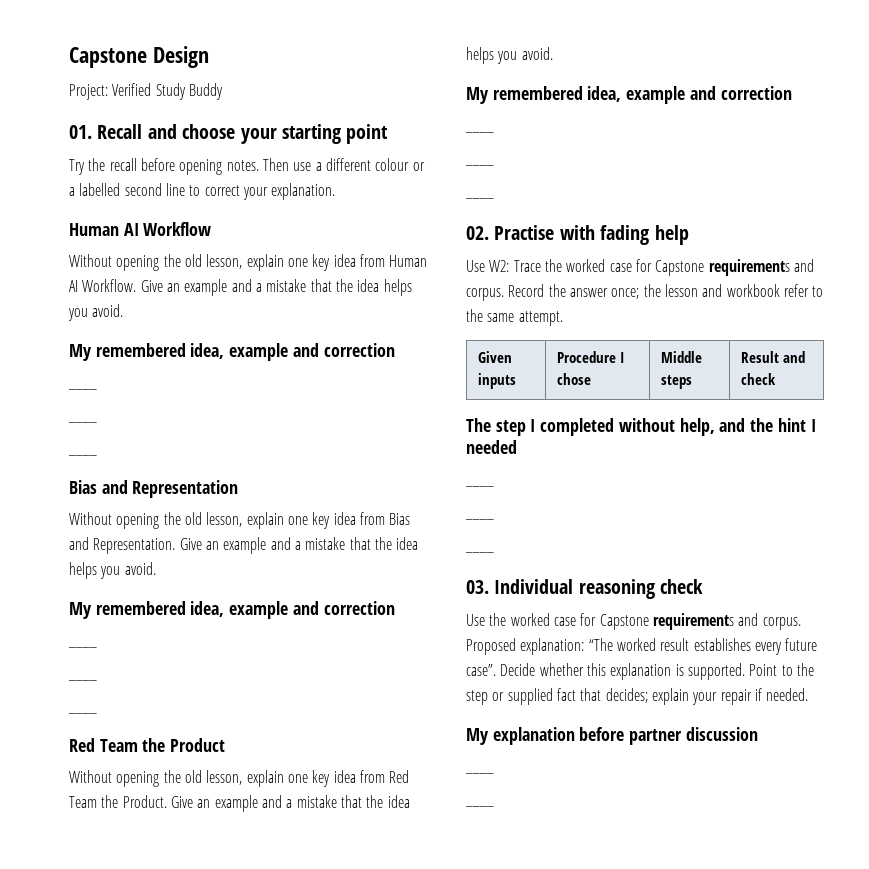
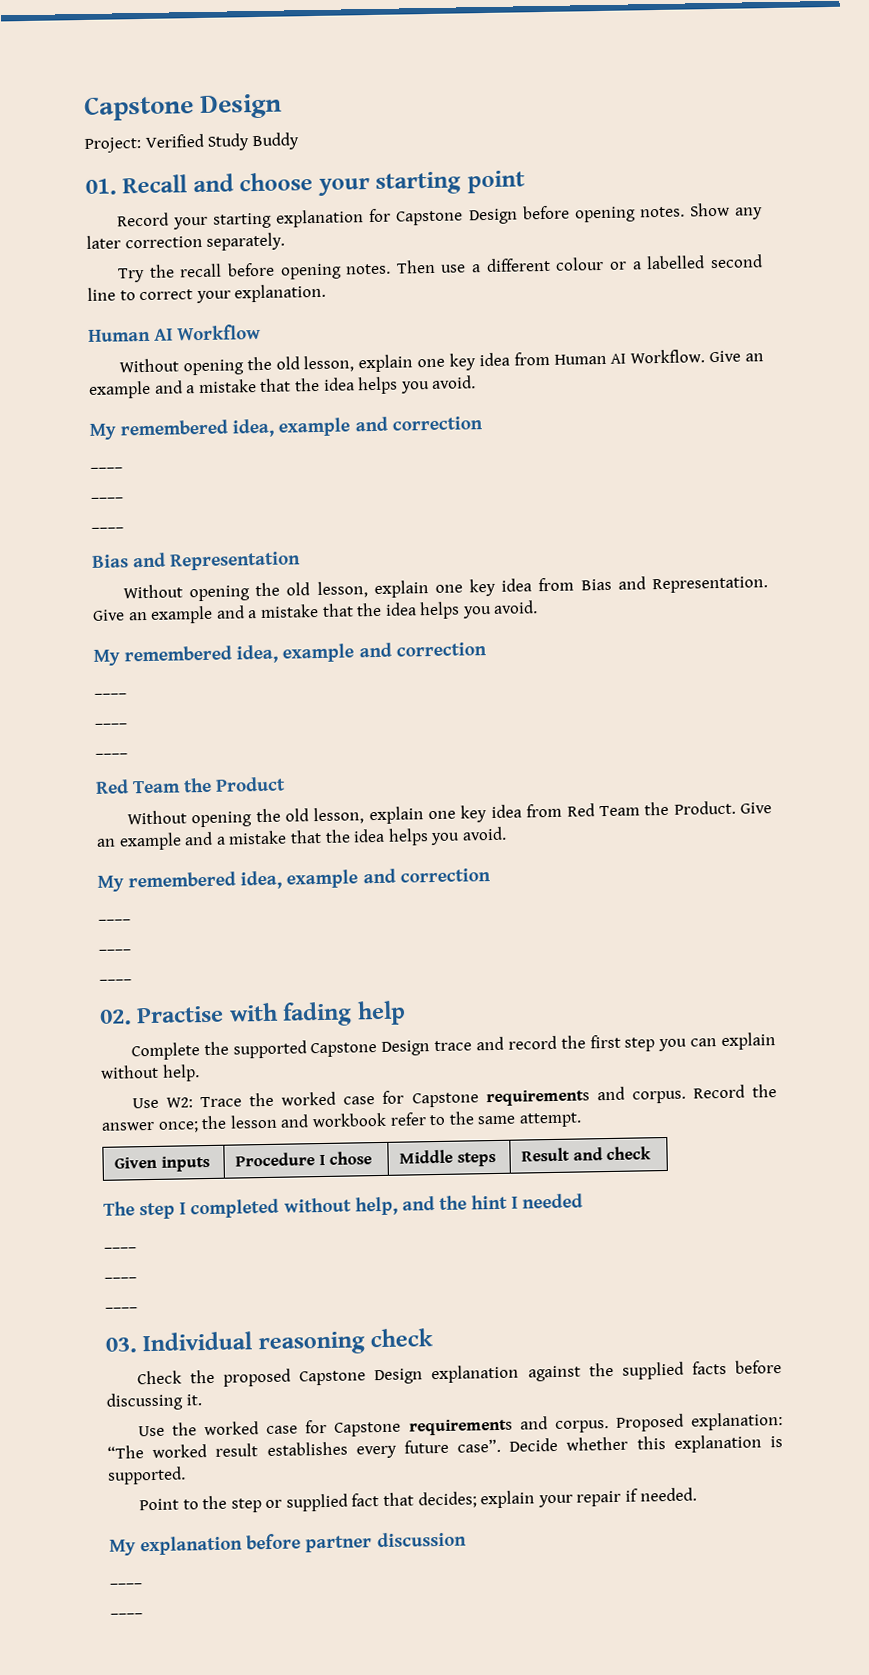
+ Record your starting explanation for Capstone Design before opening notes. Show any later correction separately.
+ Complete the supported Capstone Design trace and record the first step you can explain without help.
+ Check the proposed Capstone Design explanation against the supplied facts before discussing it.
- Decide whether this explanation is supported. Point to the step or supplied fact that decides; explain your repair if needed.
+ Decide whether this explanation is supported.
+ Point to the step or supplied fact that decides; explain your repair if needed.

